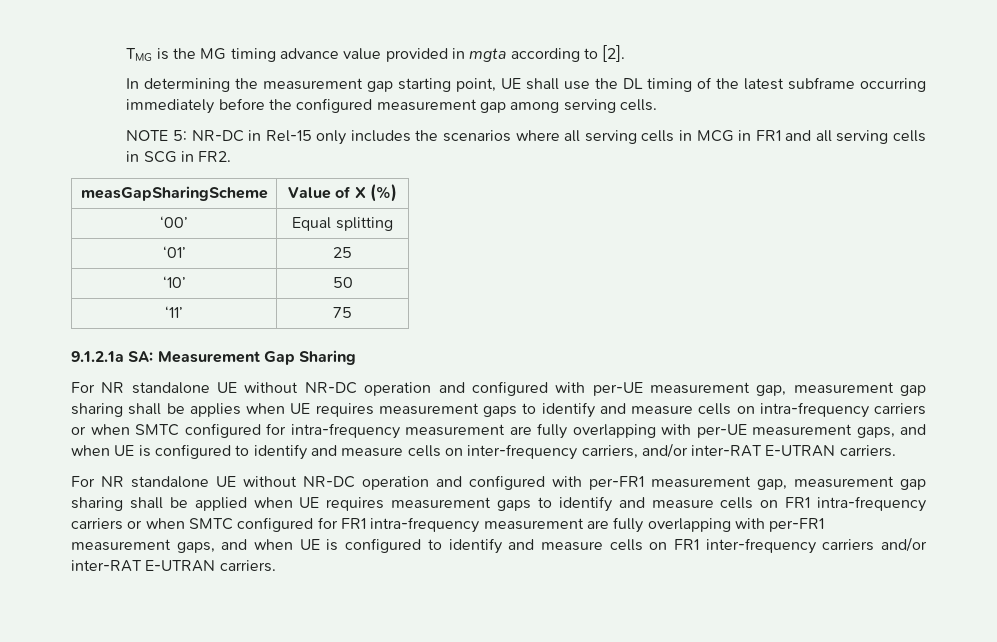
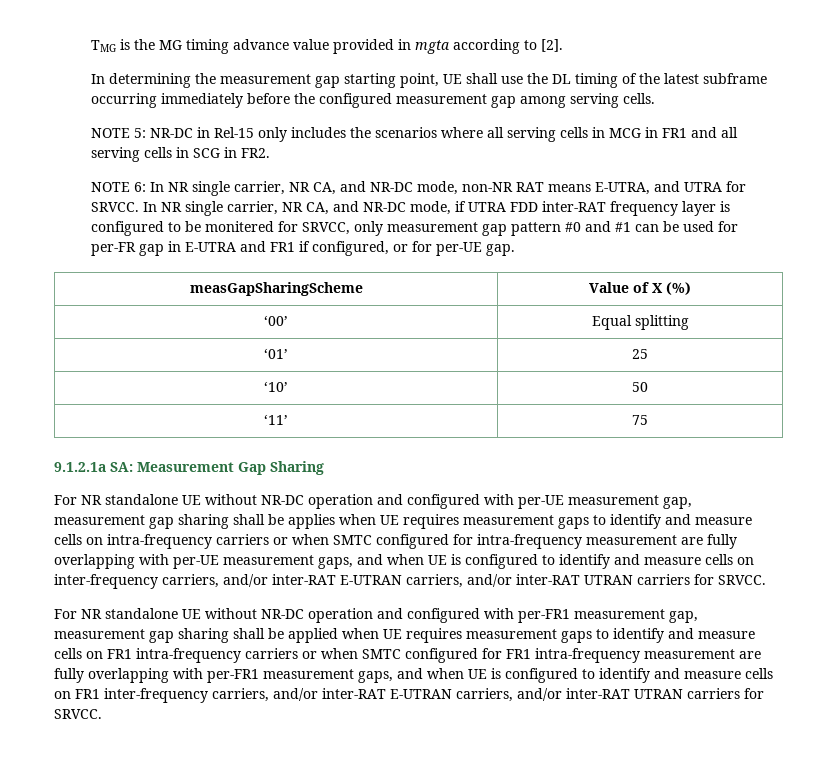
+ NOTE 6: In NR single carrier, NR CA, and NR-DC mode, non-NR RAT means E-UTRA, and UTRA for SRVCC. In NR single carrier, NR CA, and NR-DC mode, if UTRA FDD inter-RAT frequency layer is configured to be monitered for SRVCC, only measurement gap pattern #0 and #1 can be used for per-FR gap in E-UTRA and FR1 if configured, or for per-UE gap.
- For NR standalone UE without NR-DC operation and configured with per-UE measurement gap, measurement gap sharing shall be applies when UE requires measurement gaps to identify and measure cells on intra-frequency carriers or when SMTC configured for intra-frequency measurement are fully overlapping with per-UE measurement gaps, and when UE is configured to identify and measure cells on inter-frequency carriers, and/or inter-RAT E-UTRAN carriers.
+ For NR standalone UE without NR-DC operation and configured with per-UE measurement gap, measurement gap sharing shall be applies when UE requires measurement gaps to identify and measure cells on intra-frequency carriers or when SMTC configured for intra-frequency measurement are fully overlapping with per-UE measurement gaps, and when UE is configured to identify and measure cells on inter-frequency carriers, and/or inter-RAT E-UTRAN carriers, and/or inter-RAT UTRAN carriers for SRVCC.
- For NR standalone UE without NR-DC operation and configured with per-FR1 measurement gap, measurement gap sharing shall be applied when UE requires measurement gaps to identify and measure cells on FR1 intra-frequency carriers or when SMTC configured for FR1 intra-frequency measurement are fully overlapping with per-FR1 measurement gaps, and when UE is configured to identify and measure cells on FR1 inter-frequency carriers and/or inter-RAT E-UTRAN carriers.
+ For NR standalone UE without NR-DC operation and configured with per-FR1 measurement gap, measurement gap sharing shall be applied when UE requires measurement gaps to identify and measure cells on FR1 intra-frequency carriers or when SMTC configured for FR1 intra-frequency measurement are fully overlapping with per-FR1 measurement gaps, and when UE is configured to identify and measure cells on FR1 inter-frequency carriers, and/or inter-RAT E-UTRAN carriers, and/or inter-RAT UTRAN carriers for SRVCC.

